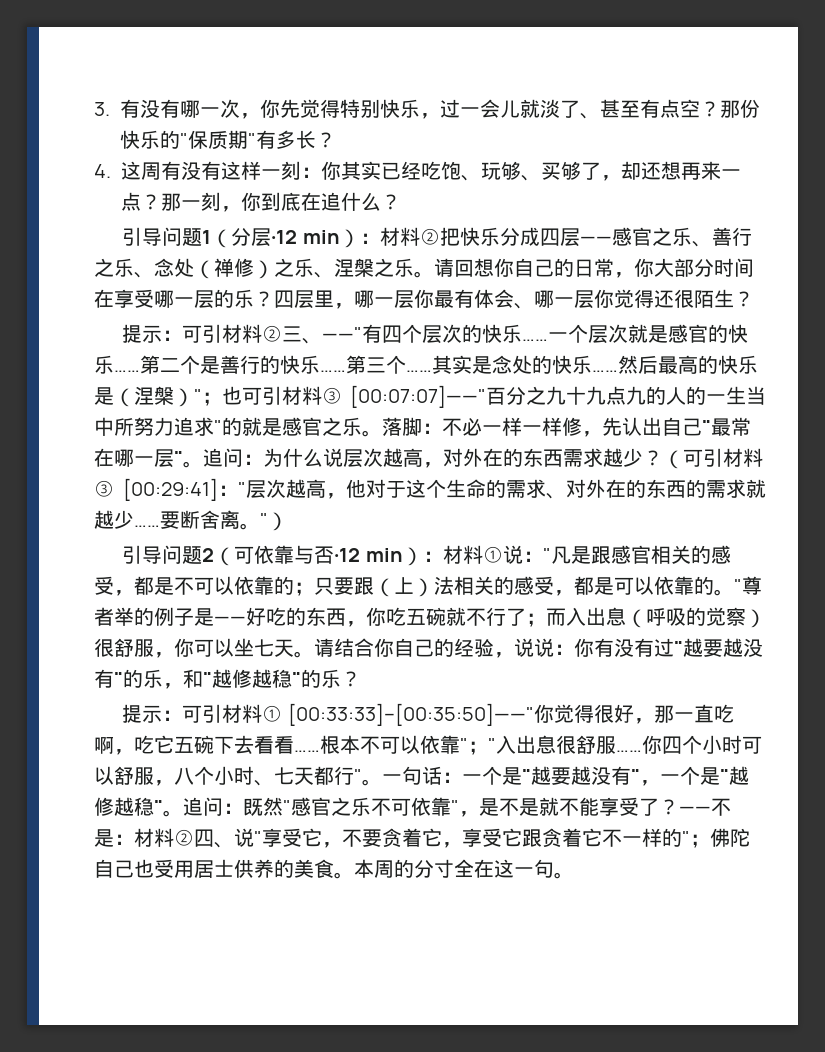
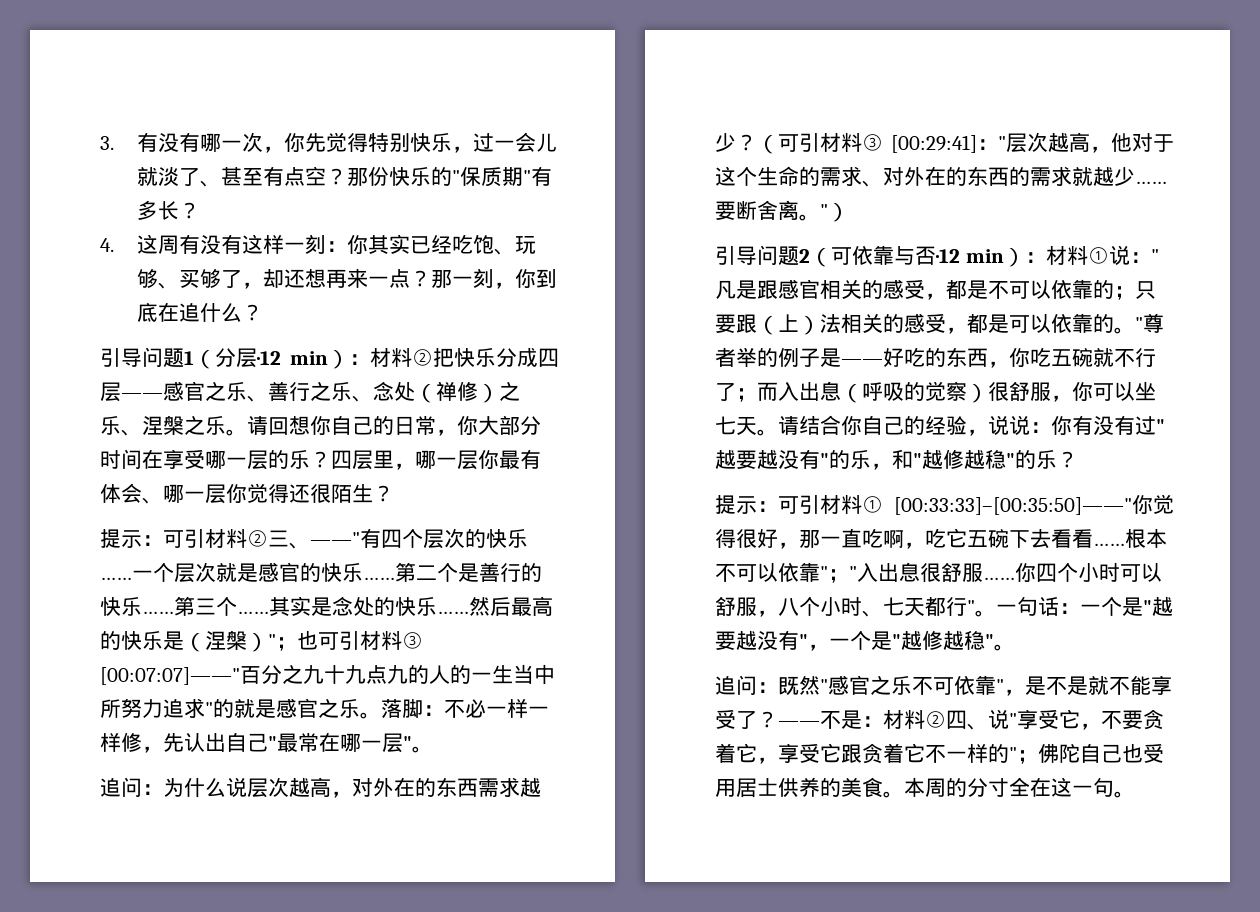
- 落脚：不必一样一样修，先认出自己"最常在哪一层"。追问：为什么说层次越高，对外在的东西需求越少？
+ 落脚：不必一样一样修，先认出自己"最常在哪一层"。
+ 追问：为什么说层次越高，对外在的东西需求越少？
- 一句话：一个是"越要越没有"，一个是"越修越稳"。追问：既然"感官之乐不可依靠"，是不是就不能享受了？
+ 一句话：一个是"越要越没有"，一个是"越修越稳"。
+ 追问：既然"感官之乐不可依靠"，是不是就不能享受了？

